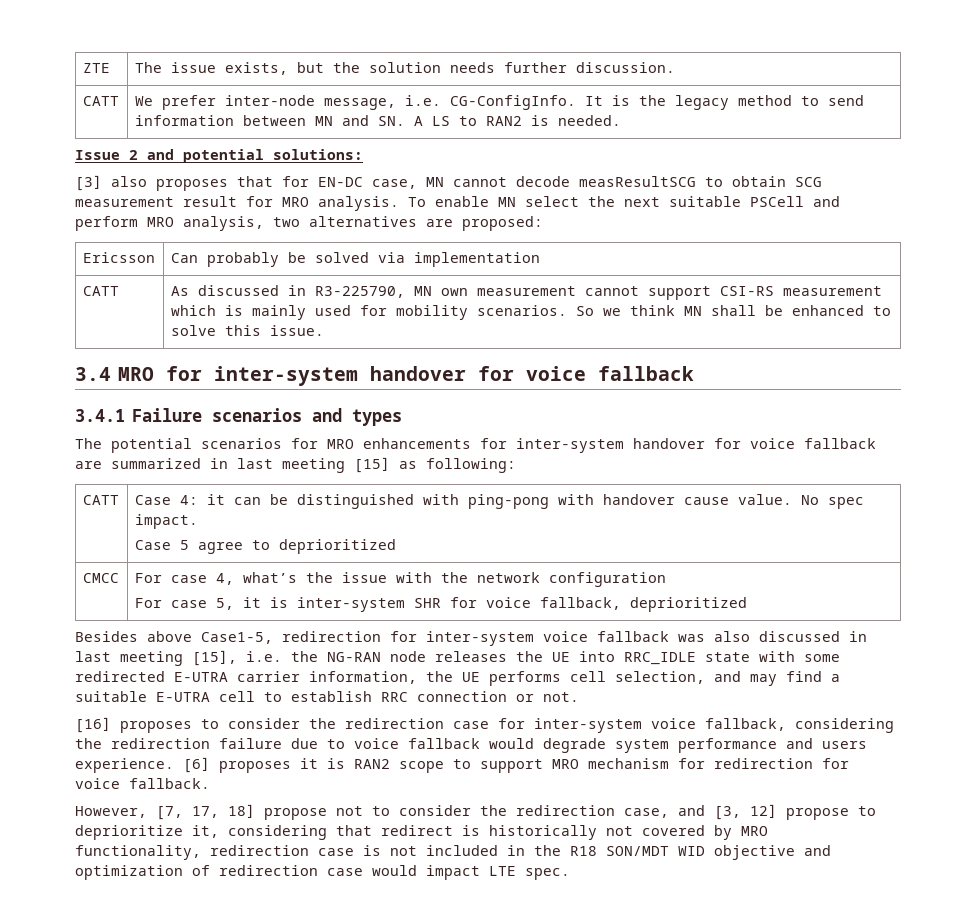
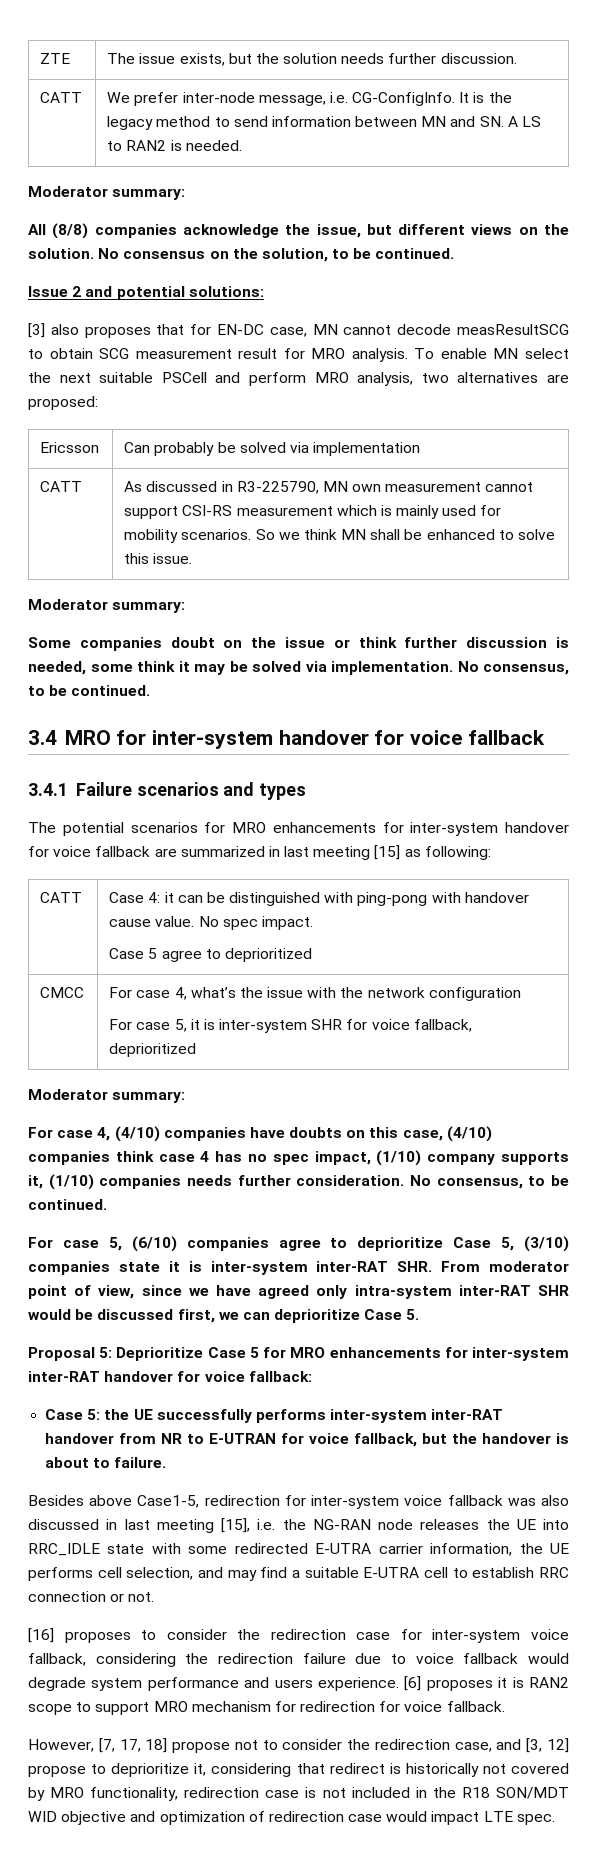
  CATT | We prefer inter-node message, i.e. CG-ConfigInfo. It is the legacy method to send information between MN and SN. A LS to RAN2 is needed.
+ Moderator summary:
+ All (8/8) companies acknowledge the issue, but different views on the solution. No consensus on the solution, to be continued.
  CATT | As discussed in R3-225790, MN own measurement cannot support CSI-RS measurement which is mainly used for mobility scenarios. So we think MN shall be enhanced to solve this issue.
+ Moderator summary:
+ Some companies doubt on the issue or think further discussion is needed, some think it may be solved via implementation. No consensus, to be continued.
  CMCC | For case 4, what’s the issue with the network configuration
  For case 5, it is inter-system SHR for voice fallback, deprioritized
+ Moderator summary:
+ For case 4, (4/10) companies have doubts on this case, (4/10) companies think case 4 has no spec impact, (1/10) company supports it, (1/10) companies needs further consideration. No consensus, to be continued.
+ For case 5, (6/10) companies agree to deprioritize Case 5, (3/10) companies state it is inter-system inter-RAT SHR. From moderator point of view, since we have agreed only intra-system inter-RAT SHR would be discussed first, we can deprioritize Case 5.
+ Proposal 5: Deprioritize Case 5 for MRO enhancements for inter-system inter-RAT handover for voice fallback:
+ Case 5: the UE successfully performs inter-system inter-RAT handover from NR to E-UTRAN for voice fallback, but the handover is about to failure.

